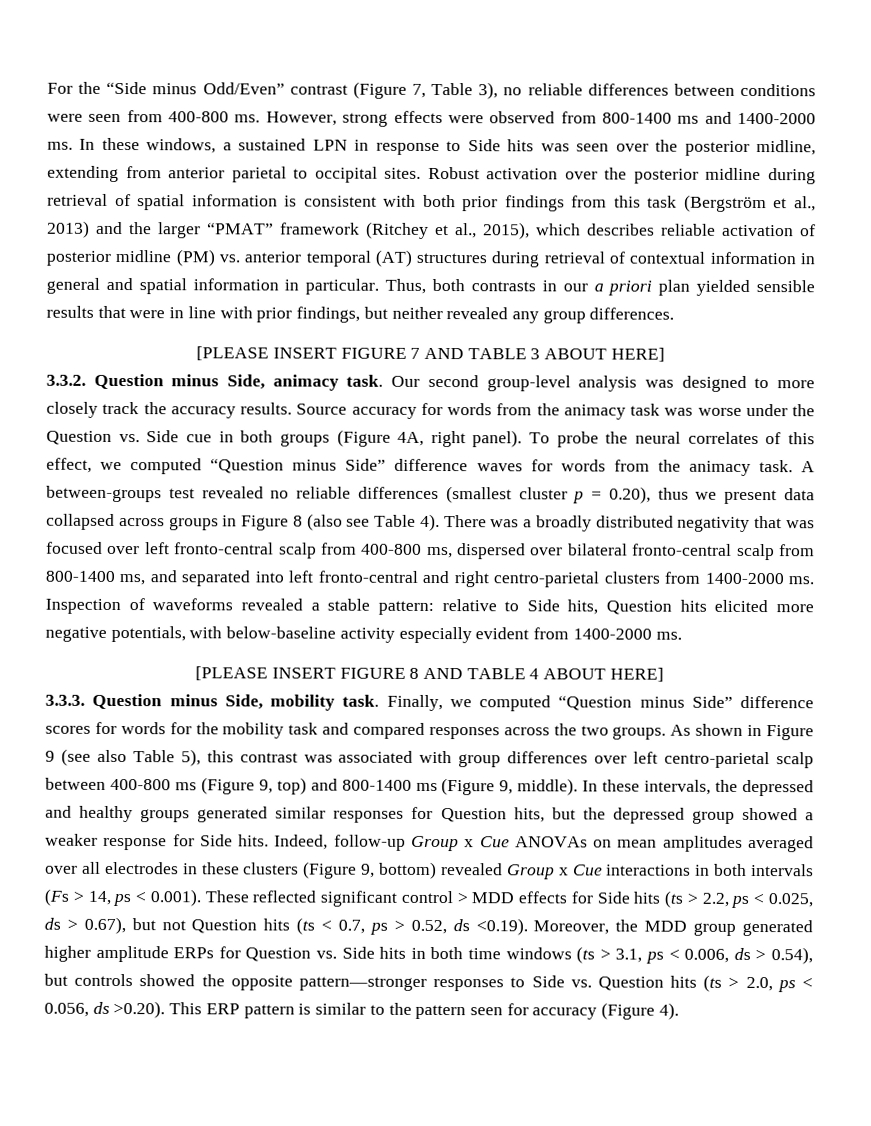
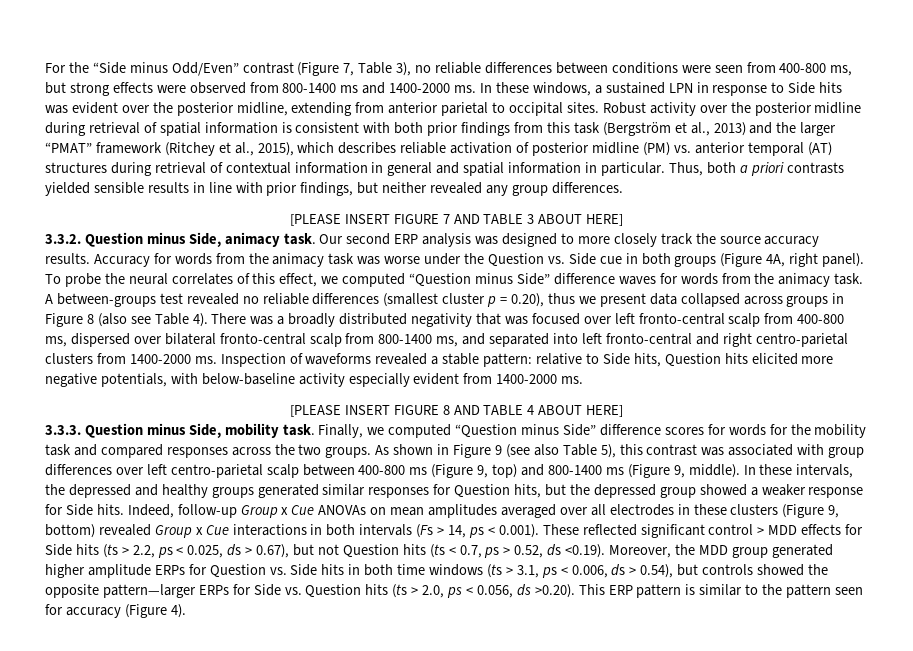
- For the “Side minus Odd/Even” contrast (Figure 7, Table 3), no reliable differences between conditions were seen from 400-800 ms. However, strong effects were observed from 800-1400 ms and 1400-2000 ms.
+ For the “Side minus Odd/Even” contrast (Figure 7, Table 3), no reliable differences between conditions were seen from 400-800 ms, but strong effects were observed from 800-1400 ms and 1400-2000 ms.
- In these windows, a sustained LPN in response to Side hits was seen over the posterior midline, extending from anterior parietal to occipital sites.
+ In these windows, a sustained LPN in response to Side hits was evident over the posterior midline, extending from anterior parietal to occipital sites.
- Robust activation over the posterior midline during retrieval of spatial information is consistent with both prior findings from this task (Bergström et al., 2013) and the larger “PMAT” framework (Ritchey et al., 2015), which describes reliable activation of posterior midline (PM) vs. anterior temporal (AT) structures during retrieval of contextual information in general and spatial information in particular.
+ Robust activity over the posterior midline during retrieval of spatial information is consistent with both prior findings from this task (Bergström et al., 2013) and the larger “PMAT” framework (Ritchey et al., 2015), which describes reliable activation of posterior midline (PM) vs. anterior temporal (AT) structures during retrieval of contextual information in general and spatial information in particular.
- Thus, both contrasts in our a priori plan yielded sensible results that were in line with prior findings, but neither revealed any group differences.
+ Thus, both a priori contrasts yielded sensible results in line with prior findings, but neither revealed any group differences.
- Our second group-level analysis was designed to more closely track the accuracy results.
+ Our second ERP analysis was designed to more closely track the source accuracy results.
- Source accuracy for words from the animacy task was worse under the Question vs. Side cue in both groups (Figure 4A, right panel).
+ Accuracy for words from the animacy task was worse under the Question vs. Side cue in both groups (Figure 4A, right panel).
- Indeed, follow-up Group x Cue ANOVAs on mean amplitudes averaged over all electrodes in these clusters (Figure 9, bottom) revealed Group x Cue interactions in both intervals (Fs > 14, ps < 0.001). These reflected significant control > MDD effects for Side hits (ts > 2.2, ps < 0.025, ds > 0.67), but not Question hits (ts < 0.7, ps > 0.52, ds <0.19). Moreover, the MDD group generated higher amplitude ERPs for Question vs. Side hits in both time windows (ts > 3.1, ps < 0.006, ds > 0.54), but controls showed the opposite pattern—stronger responses to Side vs. Question hits (ts > 2.0, ps < 0.056, ds >0.20). This ERP pattern is similar to the pattern seen for accuracy (Figure 4).
+ Indeed, follow-up Group x Cue ANOVAs on mean amplitudes averaged over all electrodes in these clusters (Figure 9, bottom) revealed Group x Cue interactions in both intervals (Fs > 14, ps < 0.001). These reflected significant control > MDD effects for Side hits (ts > 2.2, ps < 0.025, ds > 0.67), but not Question hits (ts < 0.7, ps > 0.52, ds <0.19). Moreover, the MDD group generated higher amplitude ERPs for Question vs. Side hits in both time windows (ts > 3.1, ps < 0.006, ds > 0.54), but controls showed the opposite pattern—larger ERPs for Side vs. Question hits (ts > 2.0, ps < 0.056, ds >0.20). This ERP pattern is similar to the pattern seen for accuracy (Figure 4).

